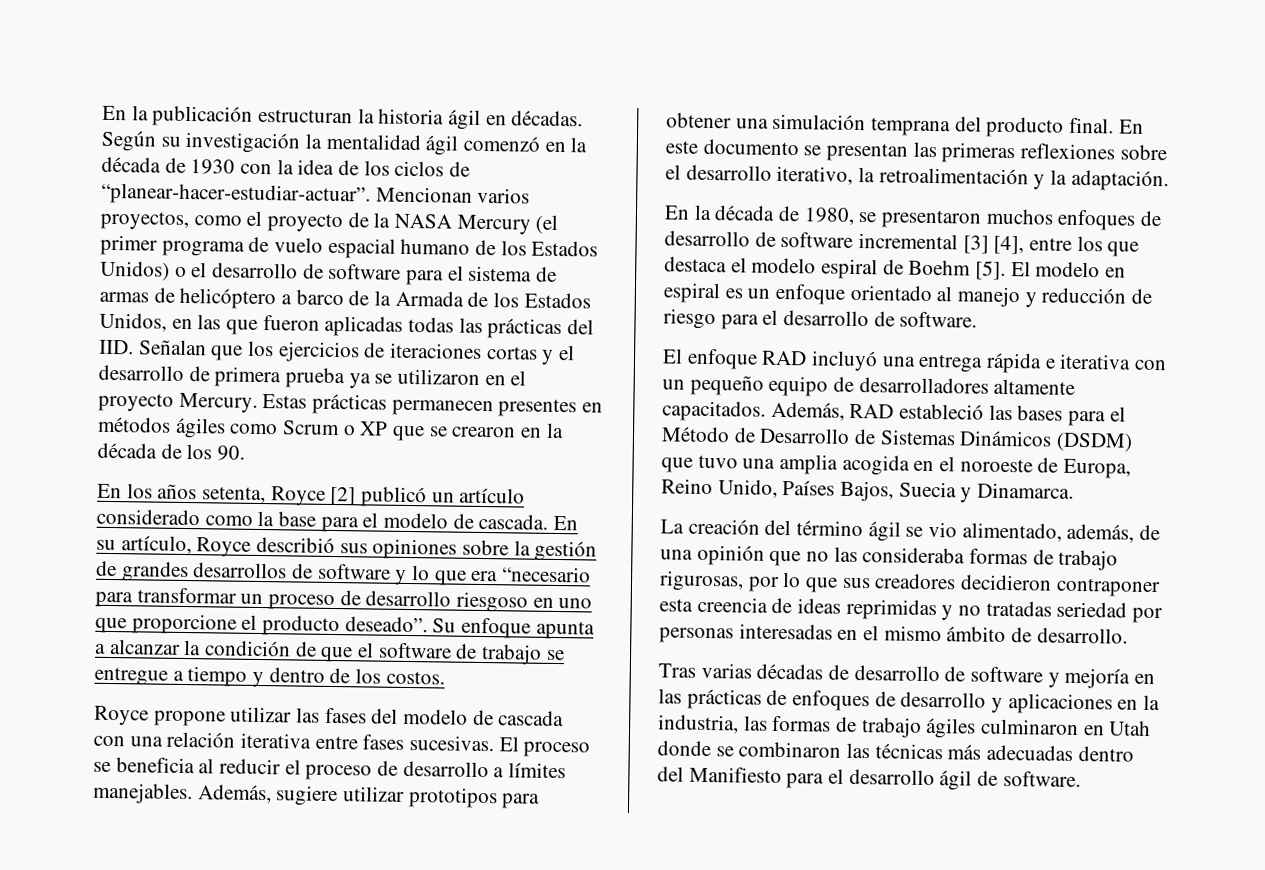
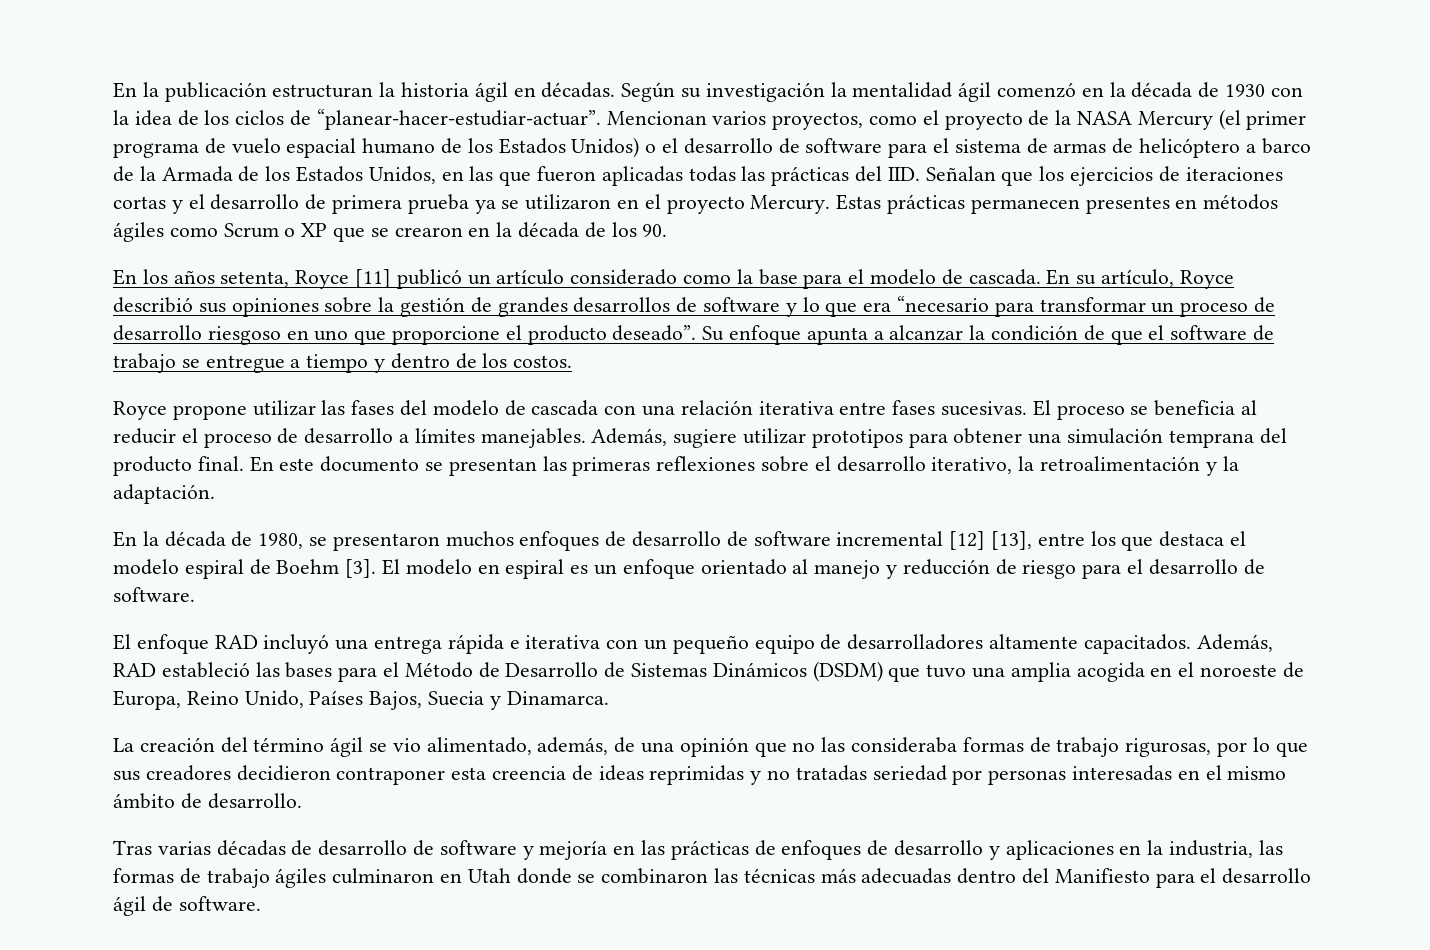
- En los años setenta, Royce [2] publicó un artículo considerado como la base para el modelo de cascada.
+ En los años setenta, Royce [11] publicó un artículo considerado como la base para el modelo de cascada.
- En la década de 1980, se presentaron muchos enfoques de desarrollo de software incremental [3] [4], entre los que destaca el modelo espiral de Boehm [5].
+ En la década de 1980, se presentaron muchos enfoques de desarrollo de software incremental [12] [13], entre los que destaca el modelo espiral de Boehm [3].

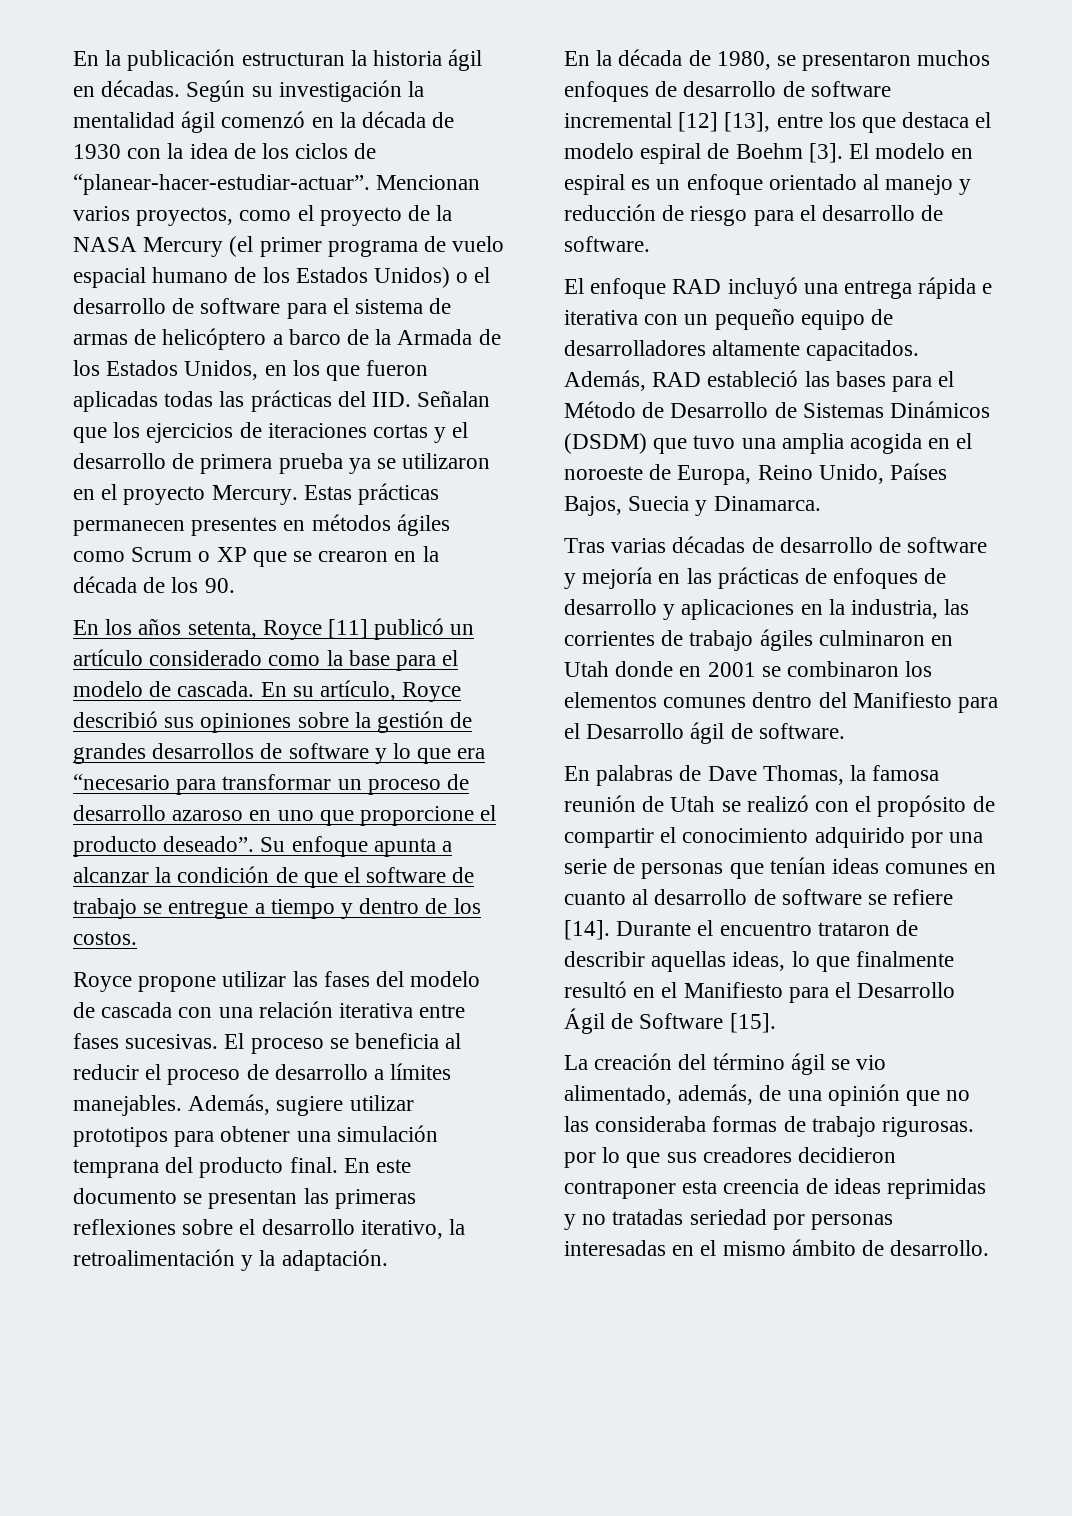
- Mencionan varios proyectos, como el proyecto de la NASA Mercury (el primer programa de vuelo espacial humano de los Estados Unidos) o el desarrollo de software para el sistema de armas de helicóptero a barco de la Armada de los Estados Unidos, en las que fueron aplicadas todas las prácticas del IID. Señalan que los ejercicios de iteraciones cortas y el desarrollo de primera prueba ya se utilizaron en el proyecto Mercury.
+ Mencionan varios proyectos, como el proyecto de la NASA Mercury (el primer programa de vuelo espacial humano de los Estados Unidos) o el desarrollo de software para el sistema de armas de helicóptero a barco de la Armada de los Estados Unidos, en los que fueron aplicadas todas las prácticas del IID. Señalan que los ejercicios de iteraciones cortas y el desarrollo de primera prueba ya se utilizaron en el proyecto Mercury.
- En su artículo, Royce describió sus opiniones sobre la gestión de grandes desarrollos de software y lo que era “necesario para transformar un proceso de desarrollo riesgoso en uno que proporcione el producto deseado”.
+ En su artículo, Royce describió sus opiniones sobre la gestión de grandes desarrollos de software y lo que era “necesario para transformar un proceso de desarrollo azaroso en uno que proporcione el producto deseado”.
+ Tras varias décadas de desarrollo de software y mejoría en las prácticas de enfoques de desarrollo y aplicaciones en la industria, las corrientes de trabajo ágiles culminaron en Utah donde en 2001 se combinaron los elementos comunes dentro del Manifiesto para el Desarrollo ágil de software.
+ En palabras de Dave Thomas, la famosa reunión de Utah se realizó con el propósito de compartir el conocimiento adquirido por una serie de personas que tenían ideas comunes en cuanto al desarrollo de software se refiere [14]. Durante el encuentro trataron de describir aquellas ideas, lo que finalmente resultó en el Manifiesto para el Desarrollo Ágil de Software [15].
- La creación del término ágil se vio alimentado, además, de una opinión que no las consideraba formas de trabajo rigurosas, por lo que sus creadores decidieron contraponer esta creencia de ideas reprimidas y no tratadas seriedad por personas interesadas en el mismo ámbito de desarrollo.
+ La creación del término ágil se vio alimentado, además, de una opinión que no las consideraba formas de trabajo rigurosas. por lo que sus creadores decidieron contraponer esta creencia de ideas reprimidas y no tratadas seriedad por personas interesadas en el mismo ámbito de desarrollo.
- Tras varias décadas de desarrollo de software y mejoría en las prácticas de enfoques de desarrollo y aplicaciones en la industria, las formas de trabajo ágiles culminaron en Utah donde se combinaron las técnicas más adecuadas dentro del Manifiesto para el desarrollo ágil de software.

